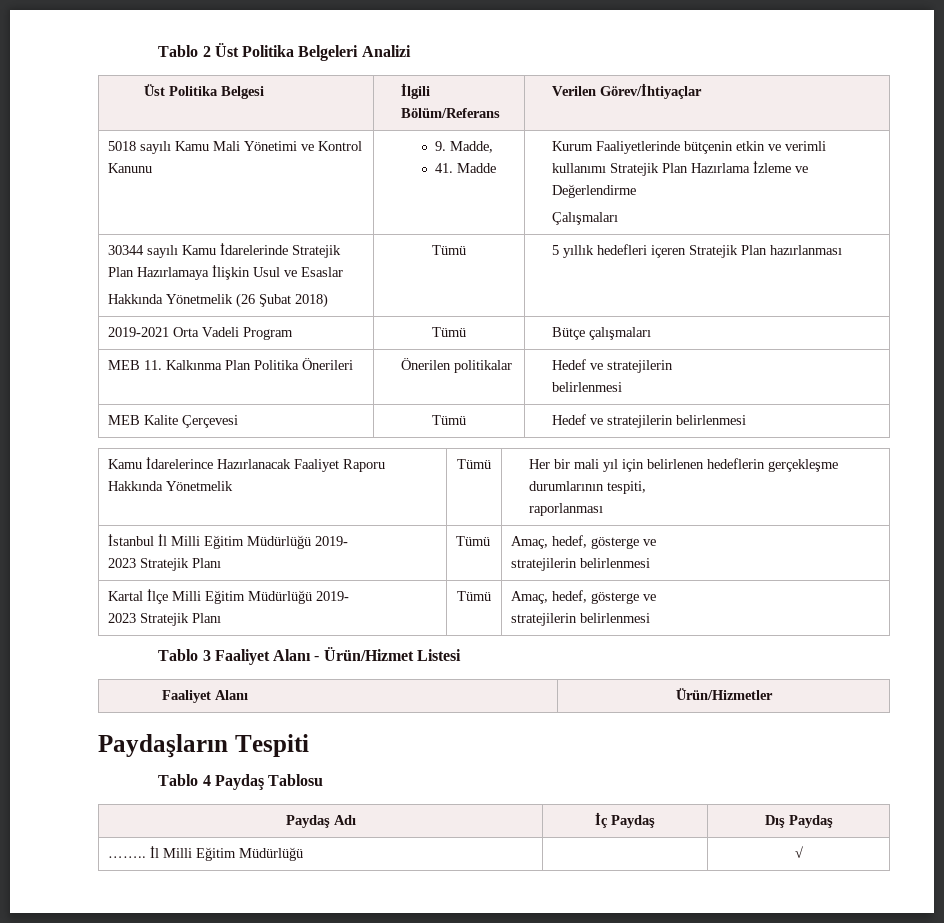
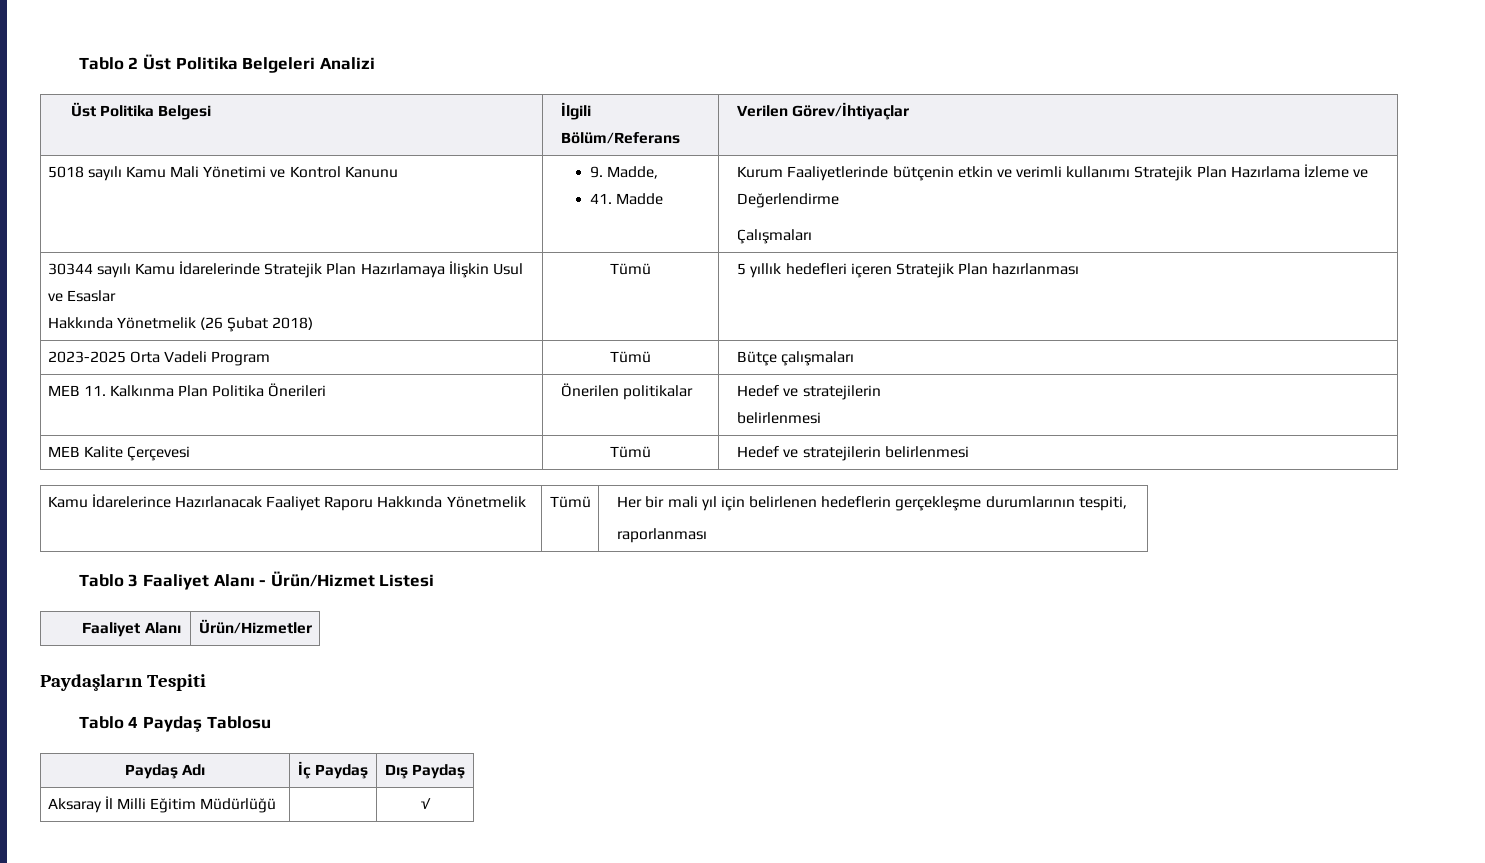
- 2019-2021 Orta Vadeli Program | Tümü | Bütçe çalışmaları
+ 2023-2025 Orta Vadeli Program | Tümü | Bütçe çalışmaları
- İstanbul İl Milli Eğitim Müdürlüğü 2019-
- 2023 Stratejik Planı | Tümü | Amaç, hedef, gösterge ve
- stratejilerin belirlenmesi
- Kartal İlçe Milli Eğitim Müdürlüğü 2019-
- 2023 Stratejik Planı | Tümü | Amaç, hedef, gösterge ve
- stratejilerin belirlenmesi
- …….. İl Milli Eğitim Müdürlüğü | | √
+ Aksaray İl Milli Eğitim Müdürlüğü | | √

